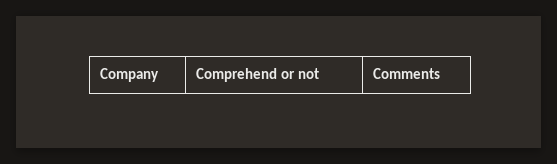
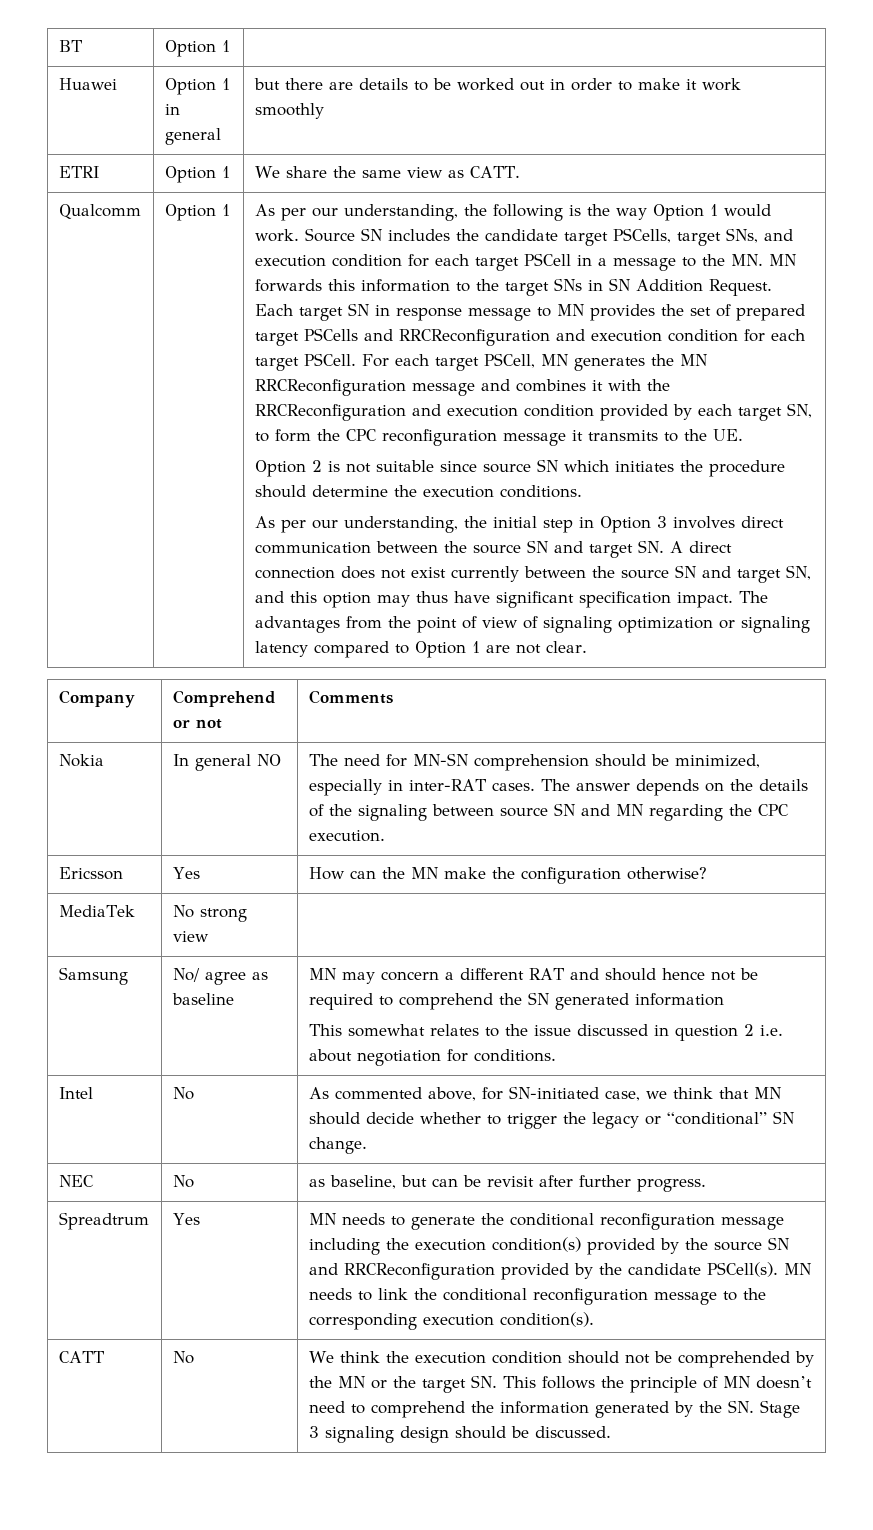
+ BT | Option 1 |
+ Huawei | Option 1 in general | but there are details to be worked out in order to make it work smoothly
+ ETRI | Option 1 | We share the same view as CATT.
+ Qualcomm | Option 1 | As per our understanding, the following is the way Option 1 would work. Source SN includes the candidate target PSCells, target SNs, and execution condition for each target PSCell in a message to the MN. MN forwards this information to the target SNs in SN Addition Request. Each target SN in response message to MN provides the set of prepared target PSCells and RRCReconfiguration and execution condition for each target PSCell. For each target PSCell, MN generates the MN RRCReconfiguration message and combines it with the RRCReconfiguration and execution condition provided by each target SN, to form the CPC reconfiguration message it transmits to the UE.
+ Option 2 is not suitable since source SN which initiates the procedure should determine the execution conditions.
+ As per our understanding, the initial step in Option 3 involves direct communication between the source SN and target SN. A direct connection does not exist currently between the source SN and target SN, and this option may thus have significant specification impact. The advantages from the point of view of signaling optimization or signaling latency compared to Option 1 are not clear.
+ Nokia | In general NO | The need for MN-SN comprehension should be minimized, especially in inter-RAT cases. The answer depends on the details of the signaling between source SN and MN regarding the CPC execution.
+ Ericsson | Yes | How can the MN make the configuration otherwise?
+ MediaTek | No strong view |
+ Samsung | No/ agree as baseline | MN may concern a different RAT and should hence not be required to comprehend the SN generated information
+ This somewhat relates to the issue discussed in question 2 i.e. about negotiation for conditions.
+ Intel | No | As commented above, for SN-initiated case, we think that MN should decide whether to trigger the legacy or “conditional” SN change.
+ NEC | No | as baseline, but can be revisit after further progress.
+ Spreadtrum | Yes | MN needs to generate the conditional reconfiguration message including the execution condition(s) provided by the source SN and RRCReconfiguration provided by the candidate PSCell(s). MN needs to link the conditional reconfiguration message to the corresponding execution condition(s).
+ CATT | No | We think the execution condition should not be comprehended by the MN or the target SN. This follows the principle of MN doesn’t need to comprehend the information generated by the SN. Stage 3 signaling design should be discussed.

